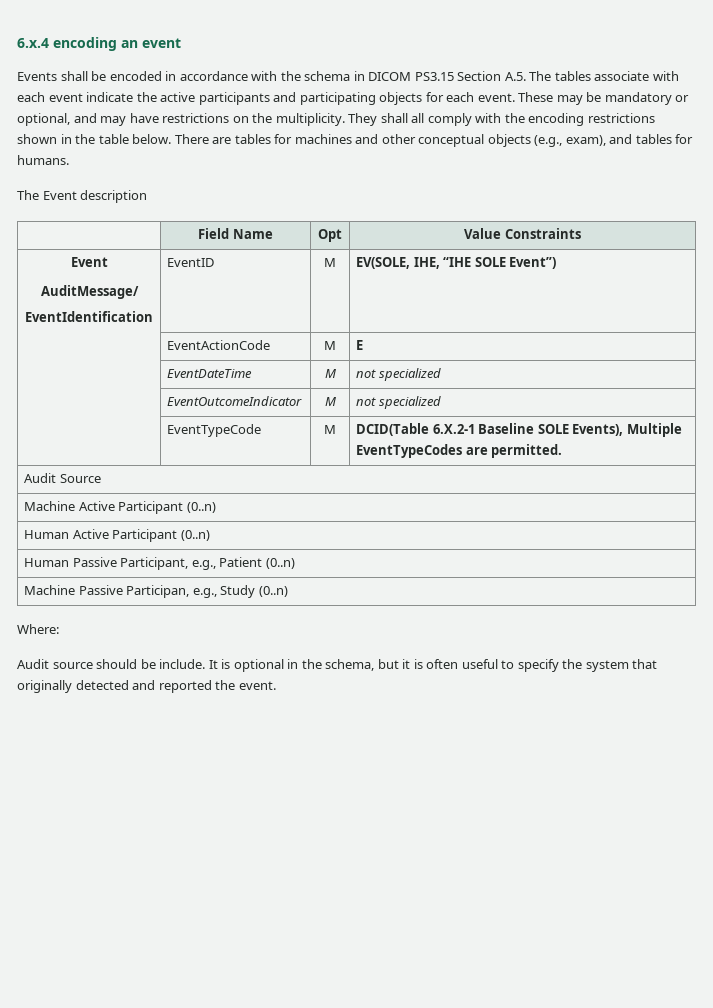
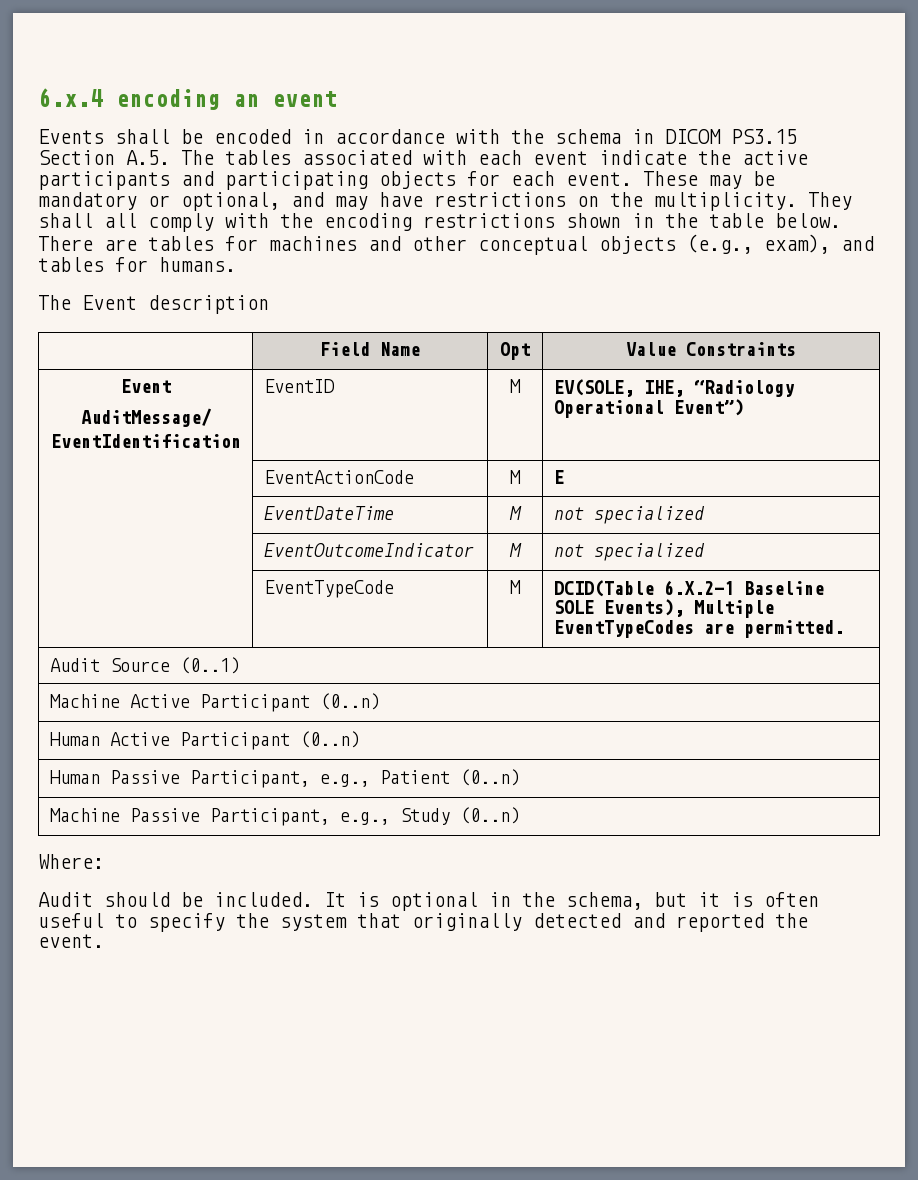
- Events shall be encoded in accordance with the schema in DICOM PS3.15 Section A.5. The tables associate with each event indicate the active participants and participating objects for each event.
+ Events shall be encoded in accordance with the schema in DICOM PS3.15 Section A.5. The tables associated with each event indicate the active participants and participating objects for each event.
  | Field Name | Opt | Value Constraints
  Event
  AuditMessage/
- EventIdentification | EventID | M | EV(SOLE, IHE, “IHE SOLE Event”)
+ EventIdentification | EventID | M | EV(SOLE, IHE, “Radiology Operational Event”)
- Audit Source
+ Audit Source (0..1)
- Machine Passive Participan, e.g., Study (0..n)
+ Machine Passive Participant, e.g., Study (0..n)
- Audit source should be include.
+ Audit should be included.

